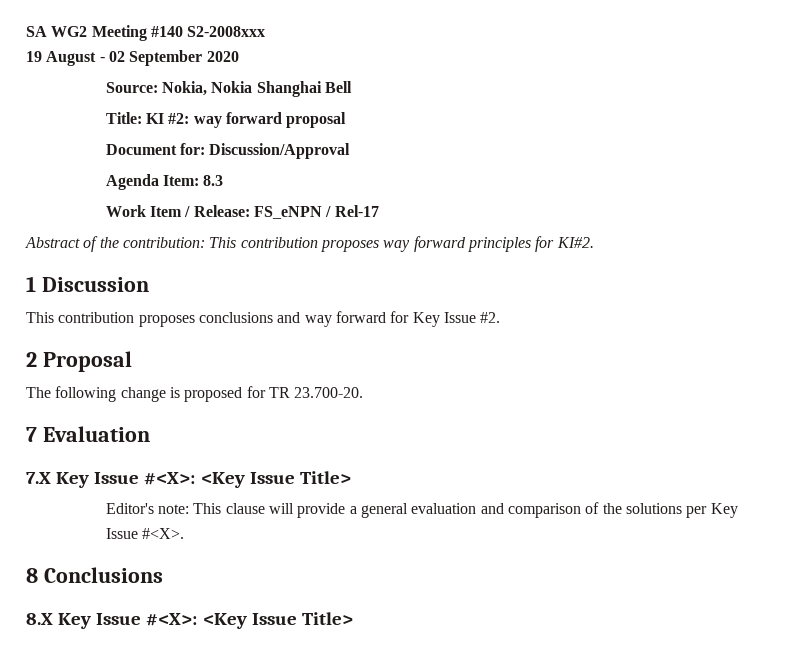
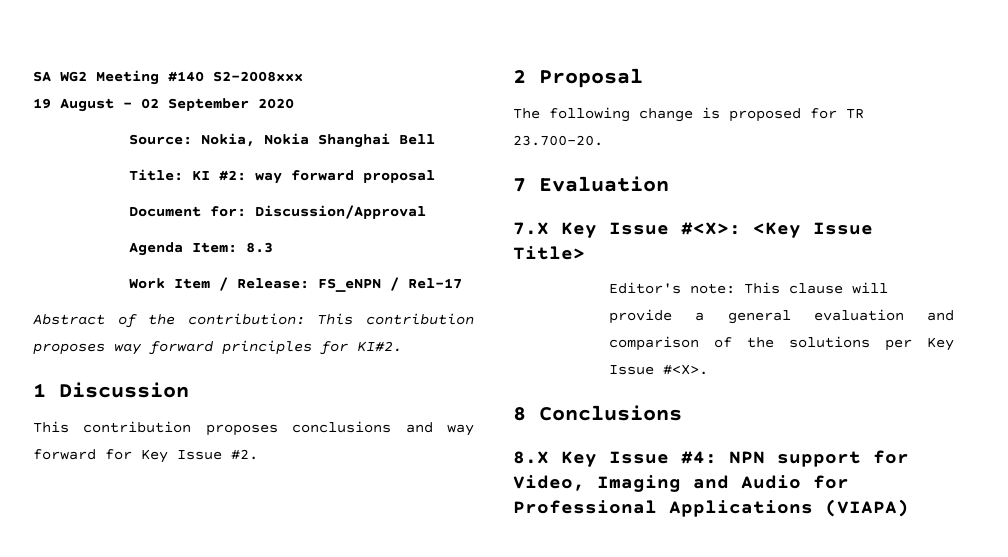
- 8.X Key Issue #<X>: <Key Issue Title>
+ 8.X Key Issue #4: NPN support for Video, Imaging and Audio for Professional Applications (VIAPA)

